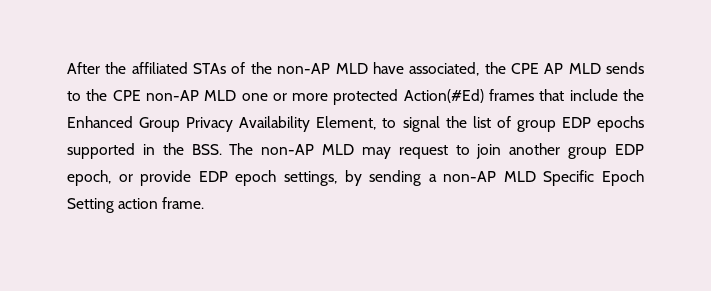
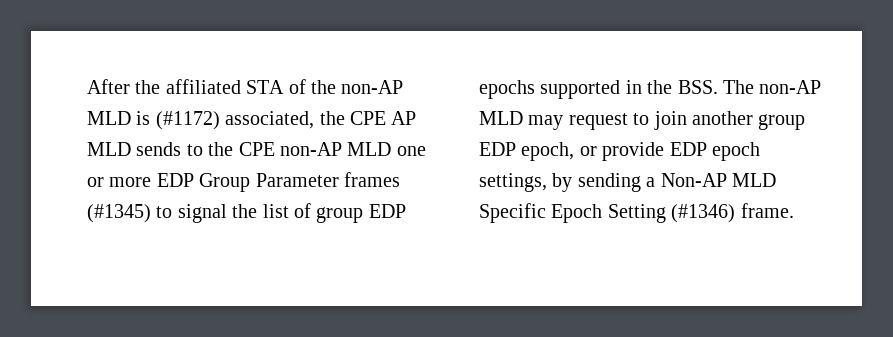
- After the affiliated STAs of the non-AP MLD have associated, the CPE AP MLD sends to the CPE non-AP MLD one or more protected Action(#Ed) frames that include the Enhanced Group Privacy Availability Element, to signal the list of group EDP epochs supported in the BSS. The non-AP MLD may request to join another group EDP epoch, or provide EDP epoch settings, by sending a non-AP MLD Specific Epoch Setting action frame.
+ After the affiliated STA of the non-AP MLD is (#1172) associated, the CPE AP MLD sends to the CPE non-AP MLD one or more EDP Group Parameter frames (#1345) to signal the list of group EDP epochs supported in the BSS. The non-AP MLD may request to join another group EDP epoch, or provide EDP epoch settings, by sending a Non-AP MLD Specific Epoch Setting (#1346) frame.

